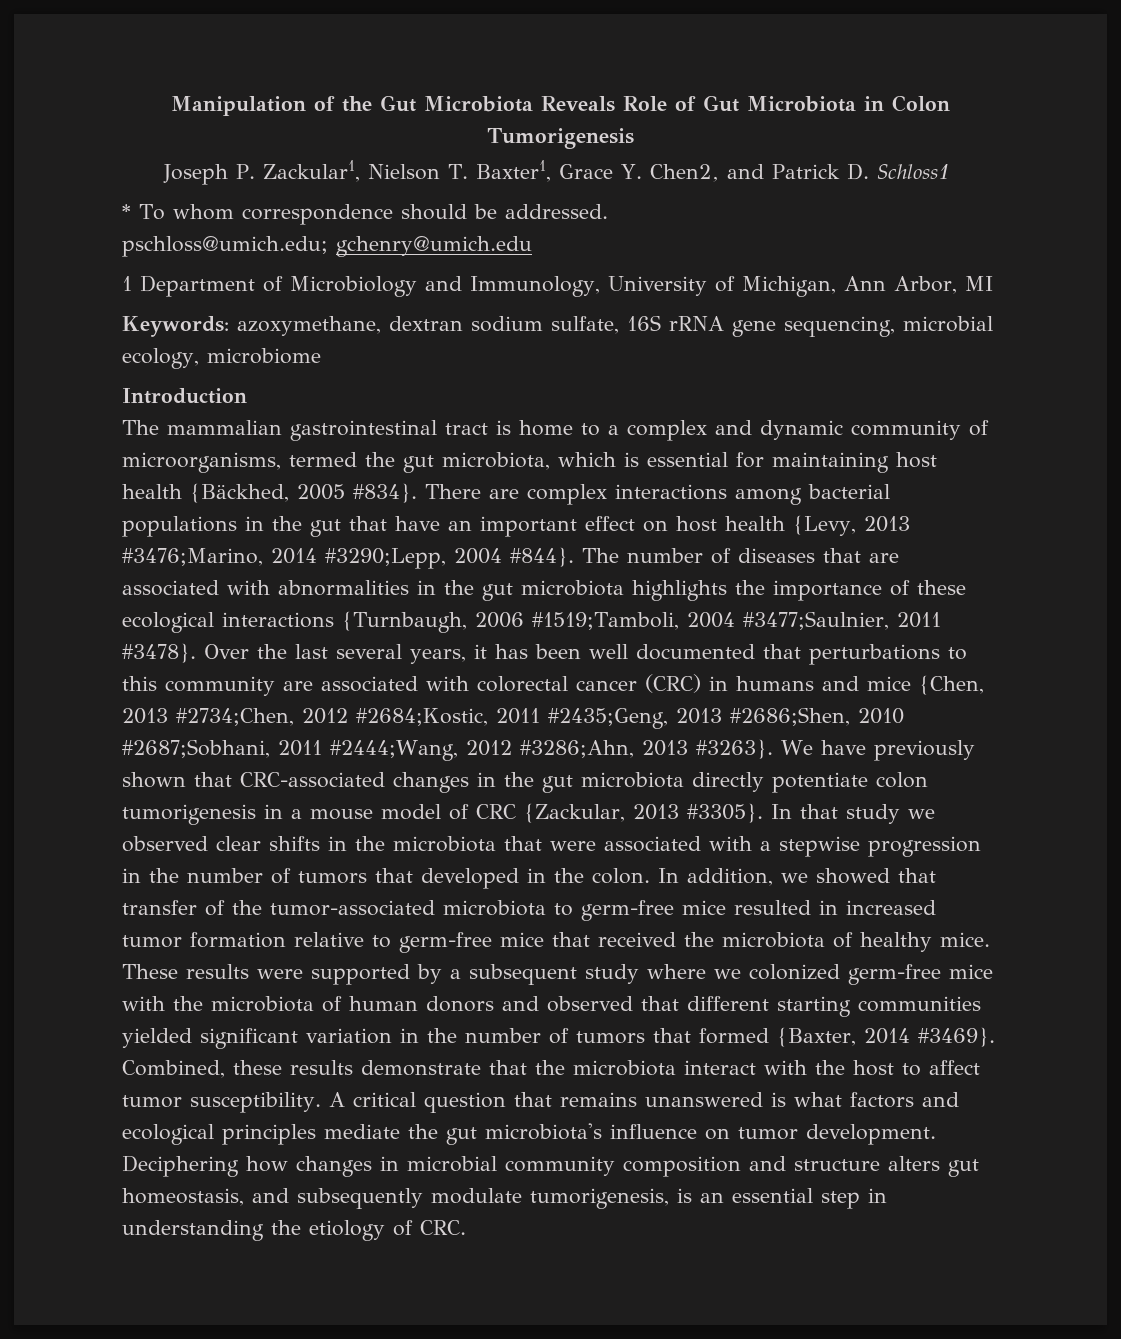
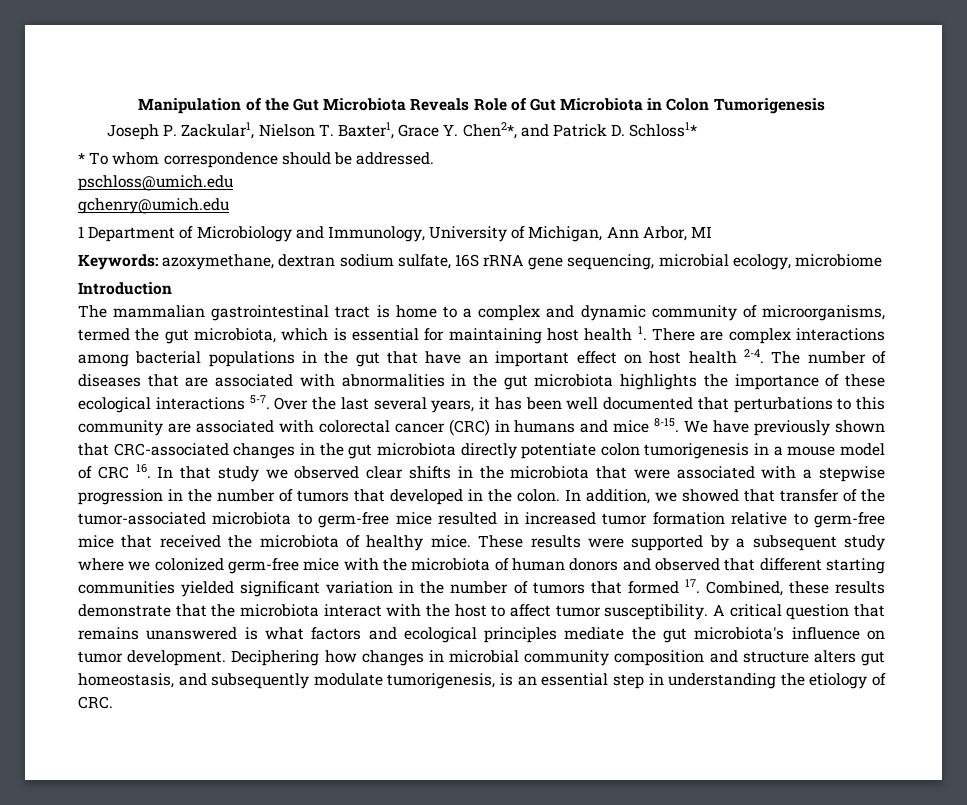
- Joseph P. Zackular1, Nielson T. Baxter1, Grace Y. Chen2, and Patrick D. Schloss1
+ Joseph P. Zackular1, Nielson T. Baxter1, Grace Y. Chen2*, and Patrick D. Schloss1*
- pschloss@umich.edu; gchenry@umich.edu
+ pschloss@umich.edu
+ gchenry@umich.edu
- The mammalian gastrointestinal tract is home to a complex and dynamic community of microorganisms, termed the gut microbiota, which is essential for maintaining host health {Bäckhed, 2005 #834}. There are complex interactions among bacterial populations in the gut that have an important effect on host health {Levy, 2013 #3476;Marino, 2014 #3290;Lepp, 2004 #844}.
+ The mammalian gastrointestinal tract is home to a complex and dynamic community of microorganisms, termed the gut microbiota, which is essential for maintaining host health 1. There are complex interactions among bacterial populations in the gut that have an important effect on host health 2-4.
- The number of diseases that are associated with abnormalities in the gut microbiota highlights the importance of these ecological interactions {Turnbaugh, 2006 #1519;Tamboli, 2004 #3477;Saulnier, 2011 #3478}.
+ The number of diseases that are associated with abnormalities in the gut microbiota highlights the importance of these ecological interactions 5-7.
- Over the last several years, it has been well documented that perturbations to this community are associated with colorectal cancer (CRC) in humans and mice {Chen, 2013 #2734;Chen, 2012 #2684;Kostic, 2011 #2435;Geng, 2013 #2686;Shen, 2010 #2687;Sobhani, 2011 #2444;Wang, 2012 #3286;Ahn, 2013 #3263}.
+ Over the last several years, it has been well documented that perturbations to this community are associated with colorectal cancer (CRC) in humans and mice 8-15.
- We have previously shown that CRC-associated changes in the gut microbiota directly potentiate colon tumorigenesis in a mouse model of CRC {Zackular, 2013 #3305}. In that study we observed clear shifts in the microbiota that were associated with a stepwise progression in the number of tumors that developed in the colon.
+ We have previously shown that CRC-associated changes in the gut microbiota directly potentiate colon tumorigenesis in a mouse model of CRC 16. In that study we observed clear shifts in the microbiota that were associated with a stepwise progression in the number of tumors that developed in the colon.
- These results were supported by a subsequent study where we colonized germ-free mice with the microbiota of human donors and observed that different starting communities yielded significant variation in the number of tumors that formed {Baxter, 2014 #3469}. Combined, these results demonstrate that the microbiota interact with the host to affect tumor susceptibility.
+ These results were supported by a subsequent study where we colonized germ-free mice with the microbiota of human donors and observed that different starting communities yielded significant variation in the number of tumors that formed 17. Combined, these results demonstrate that the microbiota interact with the host to affect tumor susceptibility.

